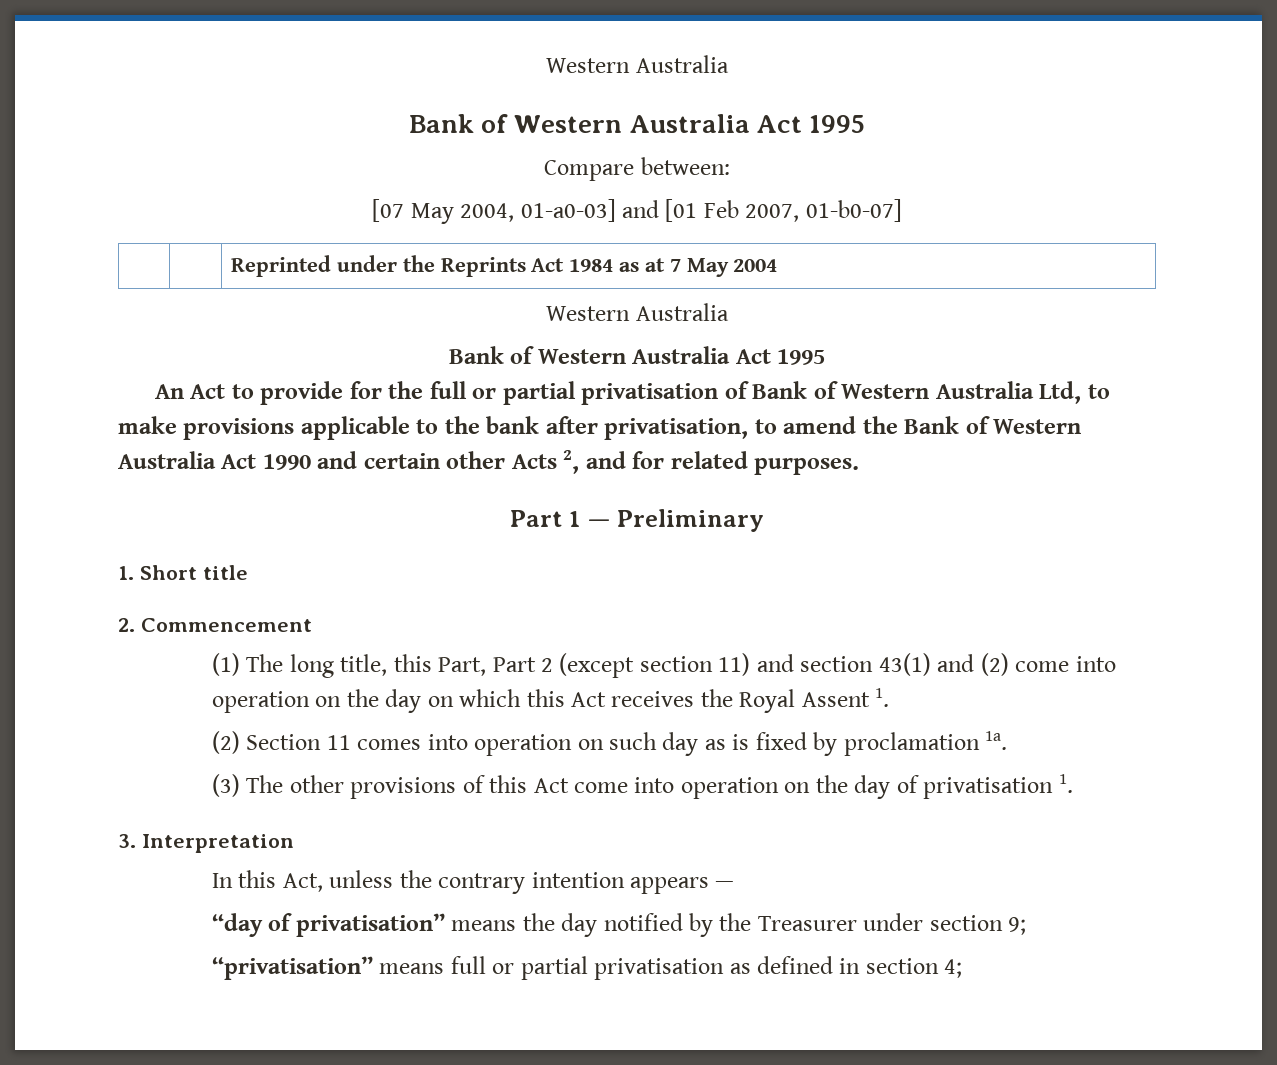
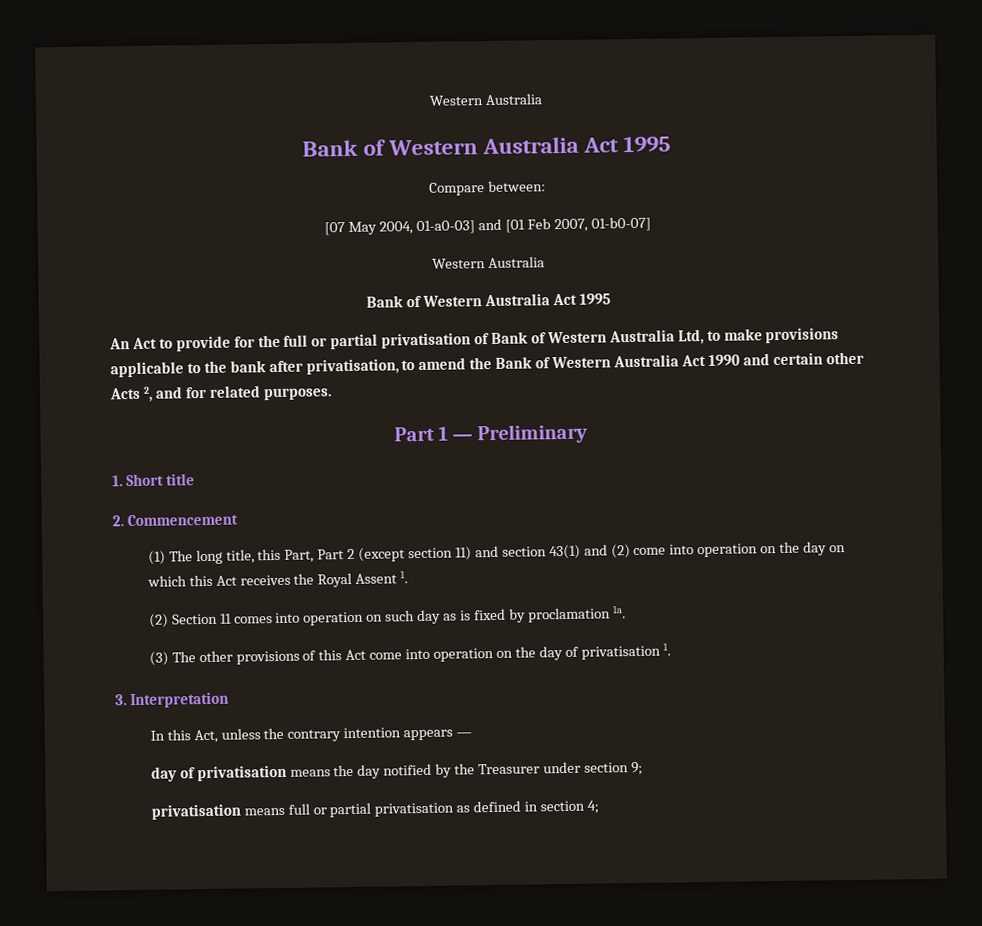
- | | Reprinted under the Reprints Act 1984 as at 7 May 2004
- “day of privatisation” means the day notified by the Treasurer under section 9;
+ day of privatisation means the day notified by the Treasurer under section 9;
- “privatisation” means full or partial privatisation as defined in section 4;
+ privatisation means full or partial privatisation as defined in section 4;

